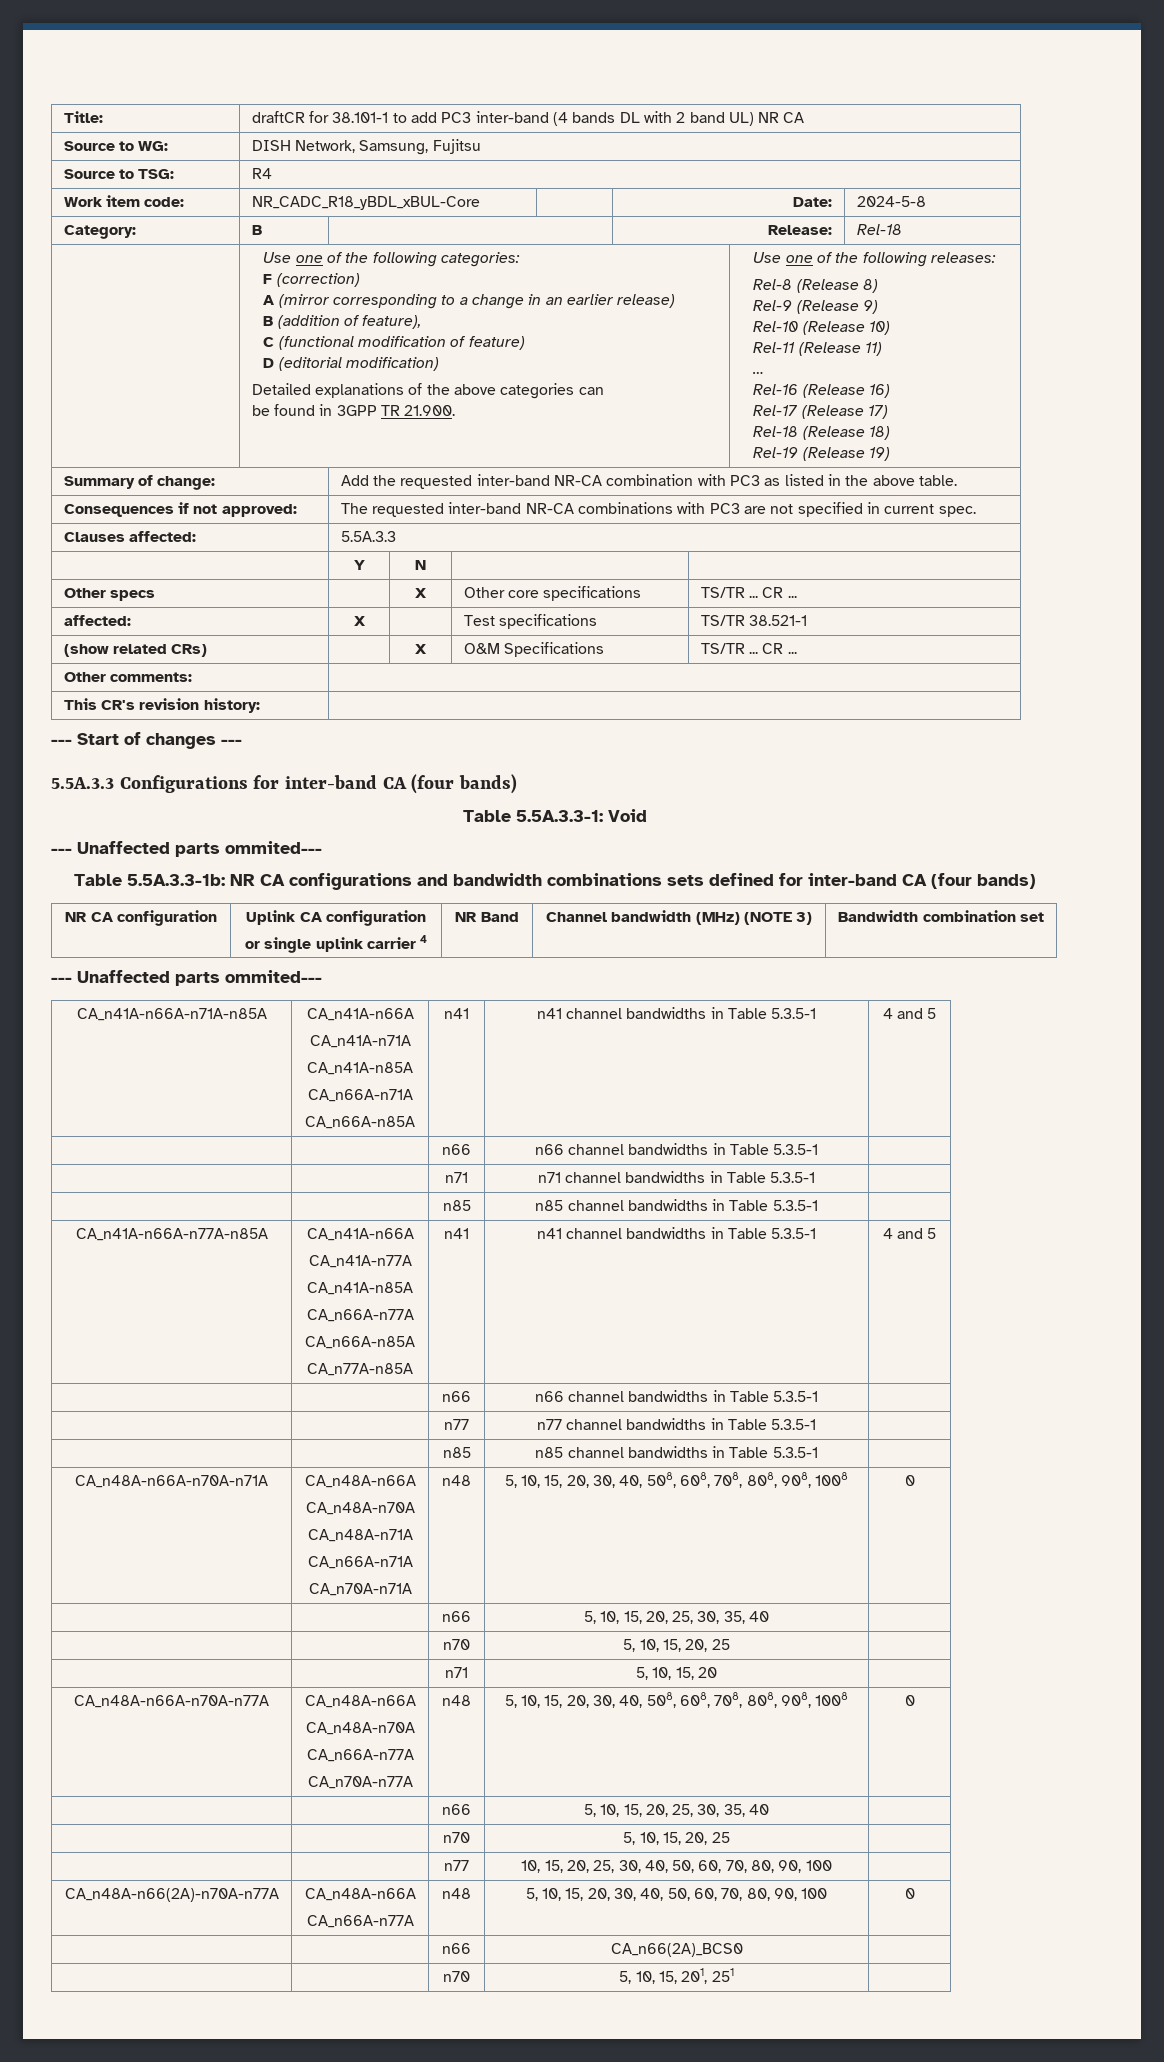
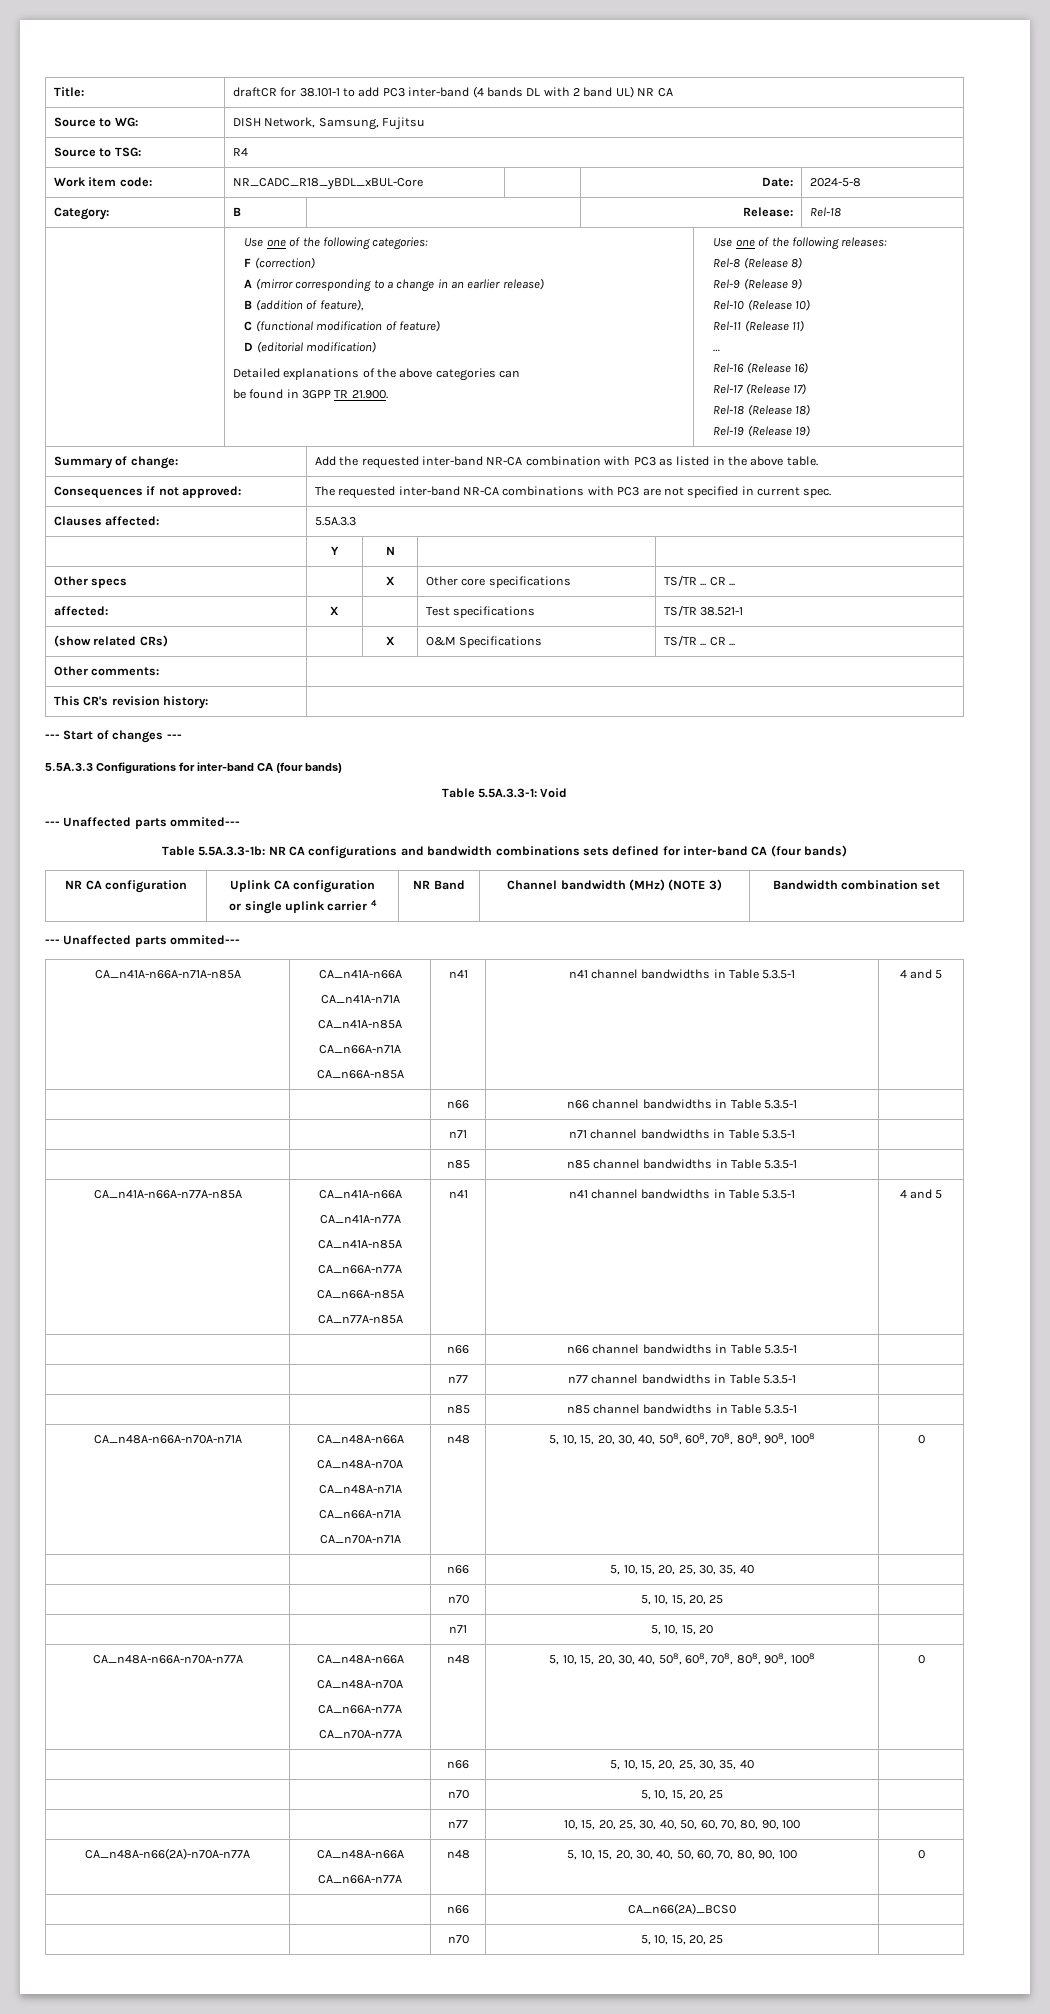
  | | n66 | CA_n66(2A)_BCS0 |
- | | n70 | 5, 10, 15, 201, 251 |
+ | | n70 | 5, 10, 15, 20, 25 |

